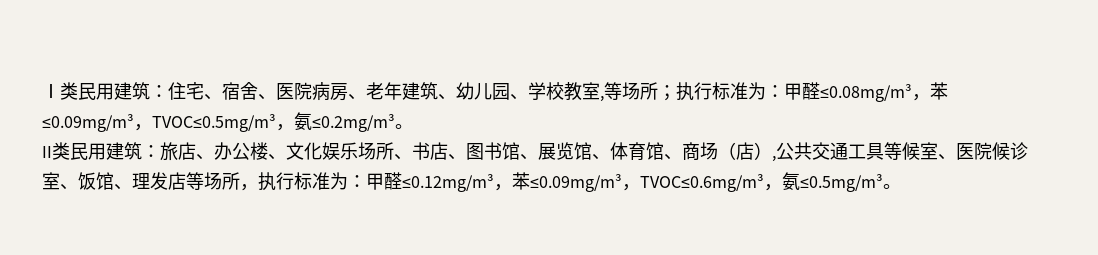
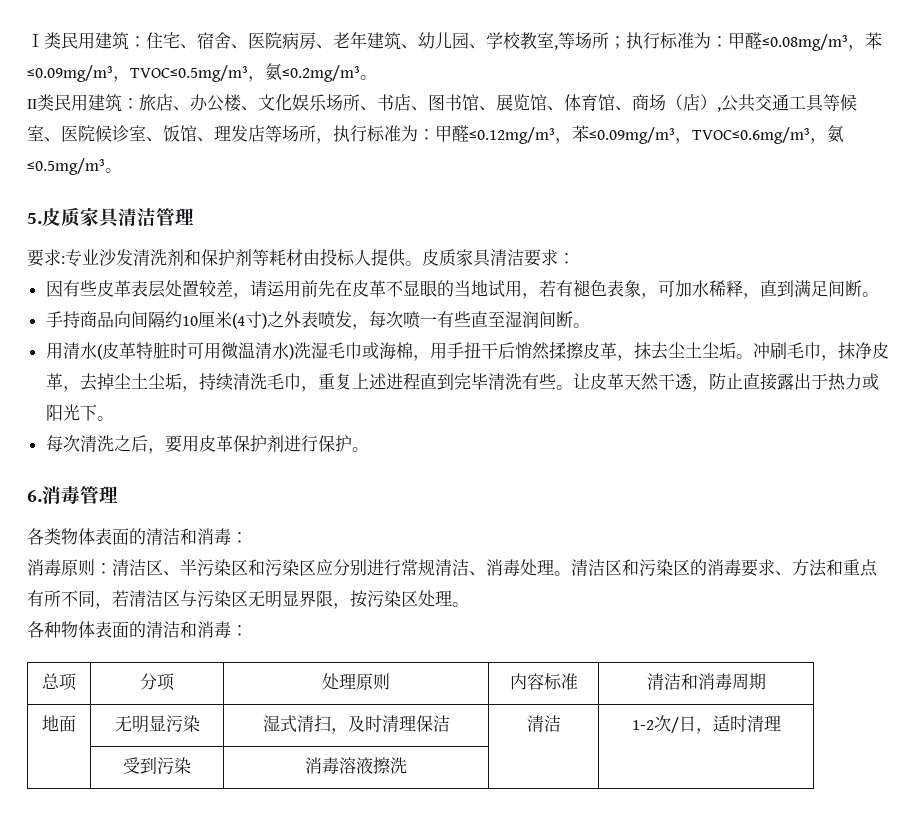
+ 5.皮质家具清洁管理
+ 要求:专业沙发清洗剂和保护剂等耗材由投标人提供。皮质家具清洁要求：
+ 因有些皮革表层处置较差，请运用前先在皮革不显眼的当地试用，若有褪色表象，可加水稀释，直到满足间断。
+ 手持商品向间隔约10厘米(4寸)之外表喷发，每次喷一有些直至湿润间断。
+ 用清水(皮革特脏时可用微温清水)洗湿毛巾或海棉，用手扭干后悄然揉擦皮革，抹去尘土尘垢。冲刷毛巾，抹净皮革，去掉尘土尘垢，持续清洗毛巾，重复上述进程直到完毕清洗有些。让皮革天然干透，防止直接露出于热力或阳光下。
+ 每次清洗之后，要用皮革保护剂进行保护。
+ 6.消毒管理
+ 各类物体表面的清洁和消毒：
+ 消毒原则：清洁区、半污染区和污染区应分别进行常规清洁、消毒处理。清洁区和污染区的消毒要求、方法和重点有所不同，若清洁区与污染区无明显界限，按污染区处理。
+ 各种物体表面的清洁和消毒：
+ 总项 | 分项 | 处理原则 | 内容标准 | 清洁和消毒周期
+ 地面 | 无明显污染 | 湿式清扫，及时清理保洁 | 清洁 | 1-2次/日，适时清理
+ | 受到污染 | 消毒溶液擦洗 | |

